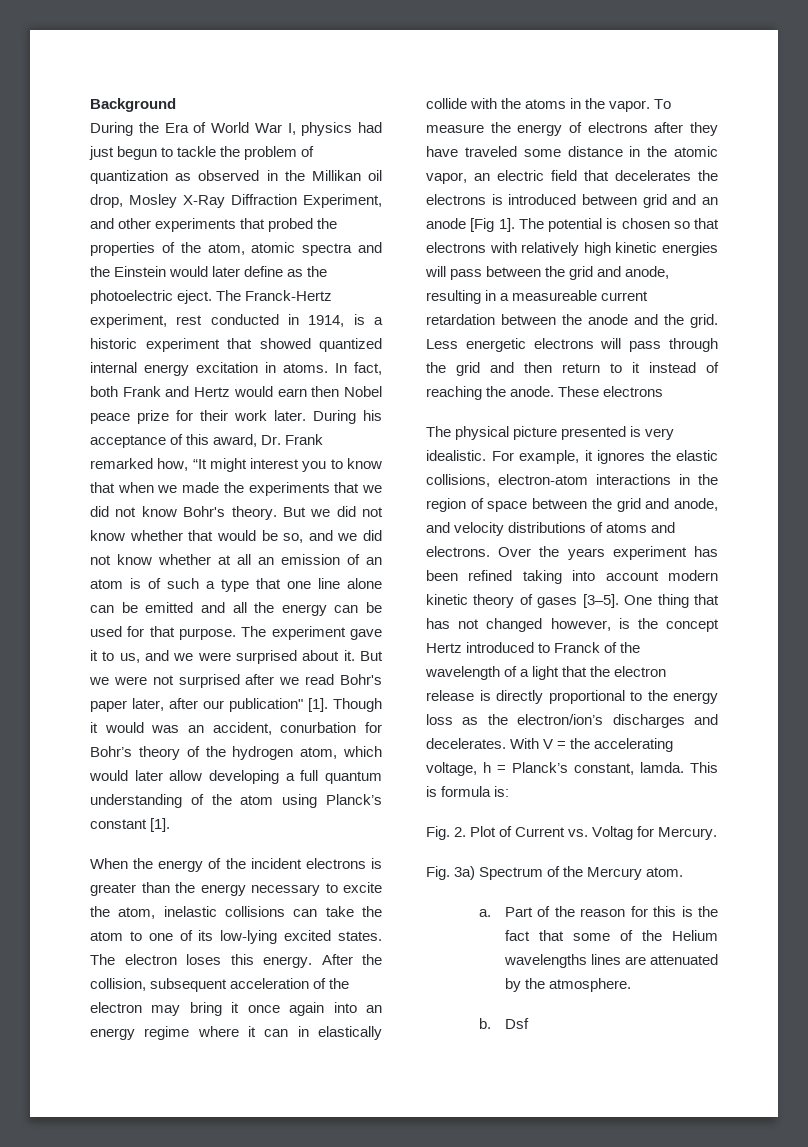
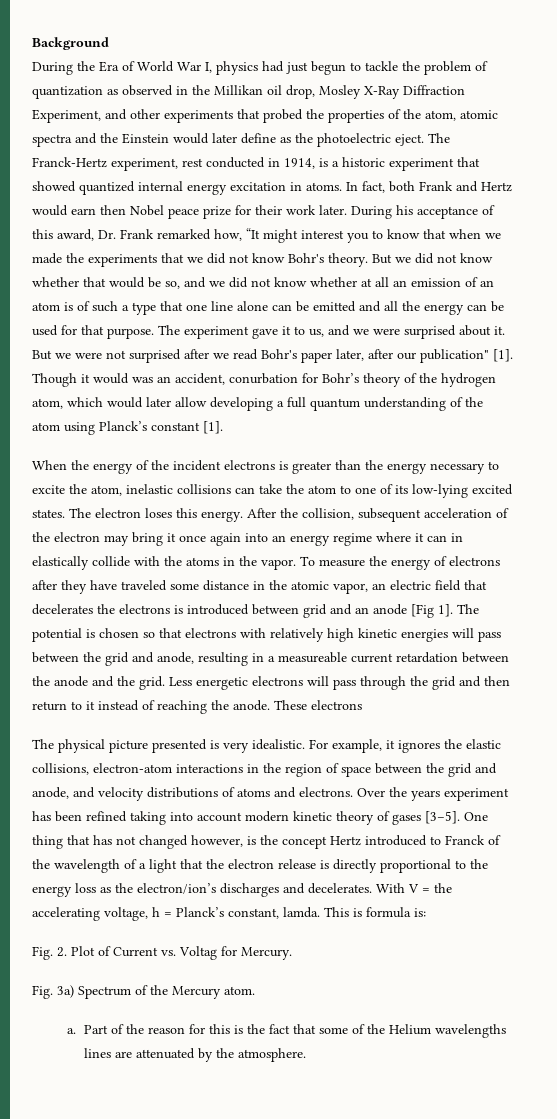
- b. Dsf

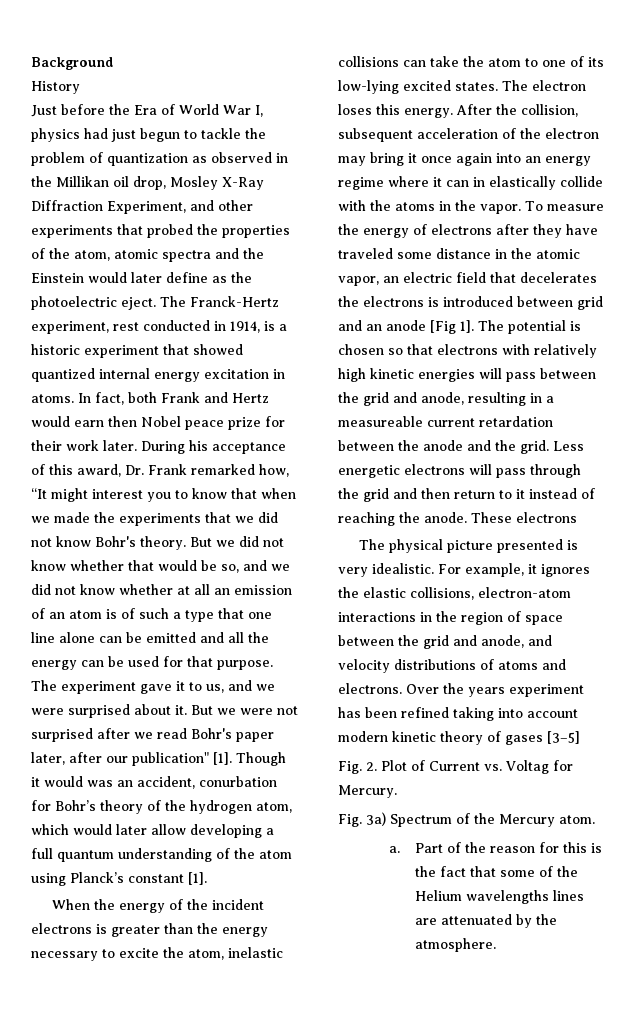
- During the Era of World War I, physics had just begun to tackle the problem of quantization as observed in the Millikan oil drop, Mosley X-Ray Diffraction Experiment, and other experiments that probed the properties of the atom, atomic spectra and the Einstein would later define as the photoelectric eject.
+ History
+ Just before the Era of World War I, physics had just begun to tackle the problem of quantization as observed in the Millikan oil drop, Mosley X-Ray Diffraction Experiment, and other experiments that probed the properties of the atom, atomic spectra and the Einstein would later define as the photoelectric eject.
- Over the years experiment has been refined taking into account modern kinetic theory of gases [3–5]. One thing that has not changed however, is the concept Hertz introduced to Franck of the wavelength of a light that the electron release is directly proportional to the energy loss as the electron/ion’s discharges and decelerates. With V = the accelerating voltage, h = Planck’s constant, lamda. This is formula is:
+ Over the years experiment has been refined taking into account modern kinetic theory of gases [3–5]

